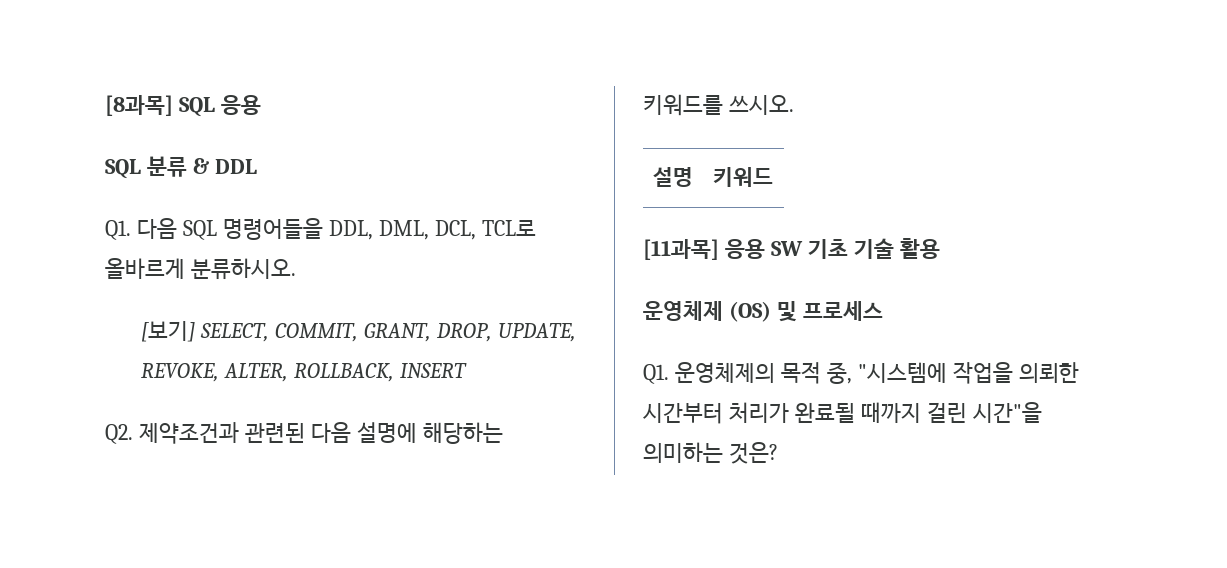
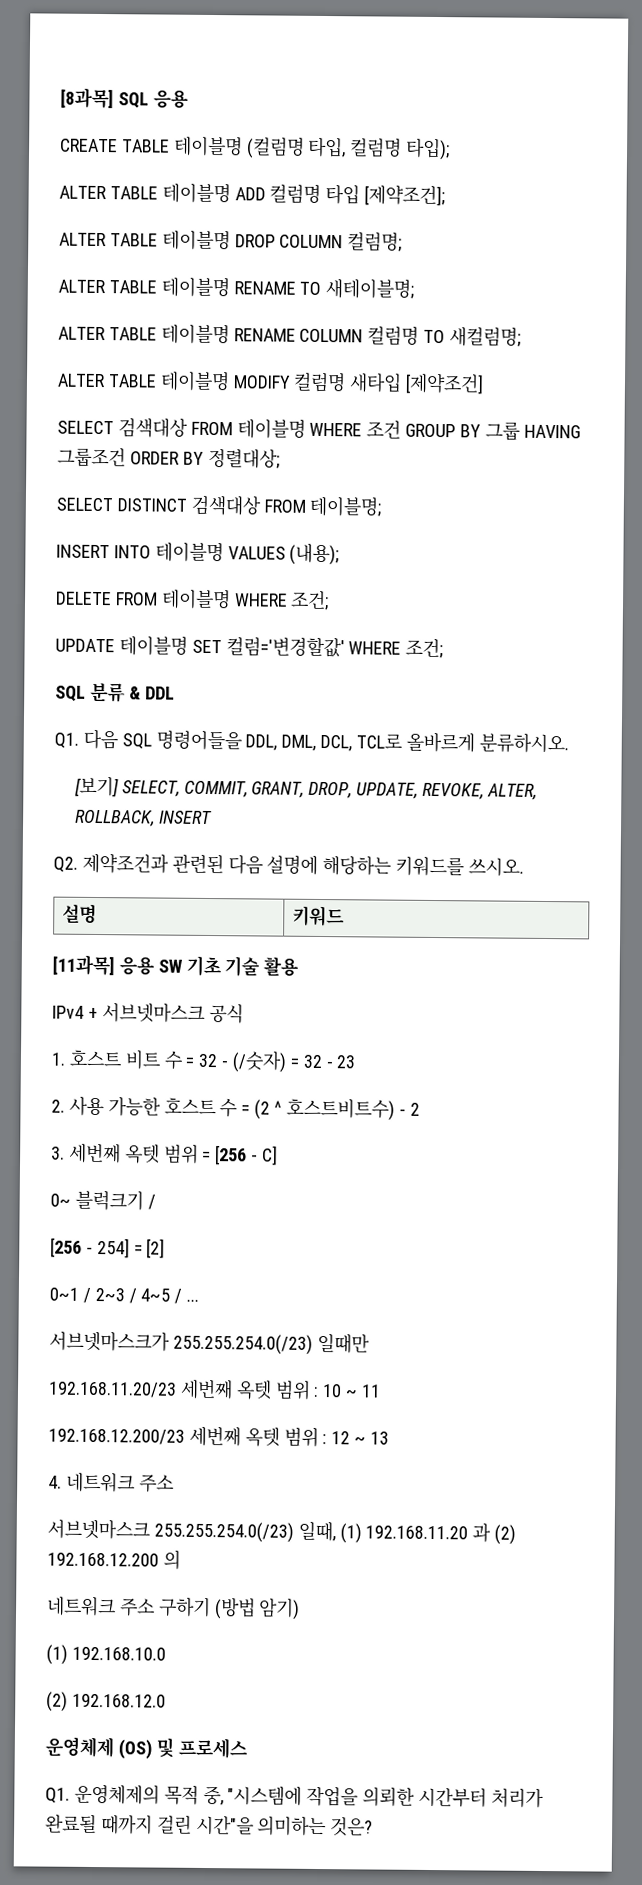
+ CREATE TABLE 테이블명 (컬럼명 타입, 컬럼명 타입);
+ ALTER TABLE 테이블명 ADD 컬럼명 타입 [제약조건];
+ ALTER TABLE 테이블명 DROP COLUMN 컬럼명;
+ ALTER TABLE 테이블명 RENAME TO 새테이블명;
+ ALTER TABLE 테이블명 RENAME COLUMN 컬럼명 TO 새컬럼명;
+ ALTER TABLE 테이블명 MODIFY 컬럼명 새타입 [제약조건]
+ SELECT 검색대상 FROM 테이블명 WHERE 조건 GROUP BY 그룹 HAVING 그룹조건 ORDER BY 정렬대상;
+ SELECT DISTINCT 검색대상 FROM 테이블명;
+ INSERT INTO 테이블명 VALUES (내용);
+ DELETE FROM 테이블명 WHERE 조건;
+ UPDATE 테이블명 SET 컬럼='변경할값' WHERE 조건;
+ IPv4 + 서브넷마스크 공식
+ 1. 호스트 비트 수 = 32 - (/숫자) = 32 - 23
+ 2. 사용 가능한 호스트 수 = (2 ^ 호스트비트수) - 2
+ 3. 세번째 옥텟 범위 = [256 - C]
+ 0~ 블럭크기 /
+ [256 - 254] = [2]
+ 0~1 / 2~3 / 4~5 / ...
+ 서브넷마스크가 255.255.254.0(/23) 일때만
+ 192.168.11.20/23 세번째 옥텟 범위 : 10 ~ 11
+ 192.168.12.200/23 세번째 옥텟 범위 : 12 ~ 13
+ 4. 네트워크 주소
+ 서브넷마스크 255.255.254.0(/23) 일때, (1) 192.168.11.20 과 (2) 192.168.12.200 의
+ 네트워크 주소 구하기 (방법 암기)
+ (1) 192.168.10.0
+ (2) 192.168.12.0

